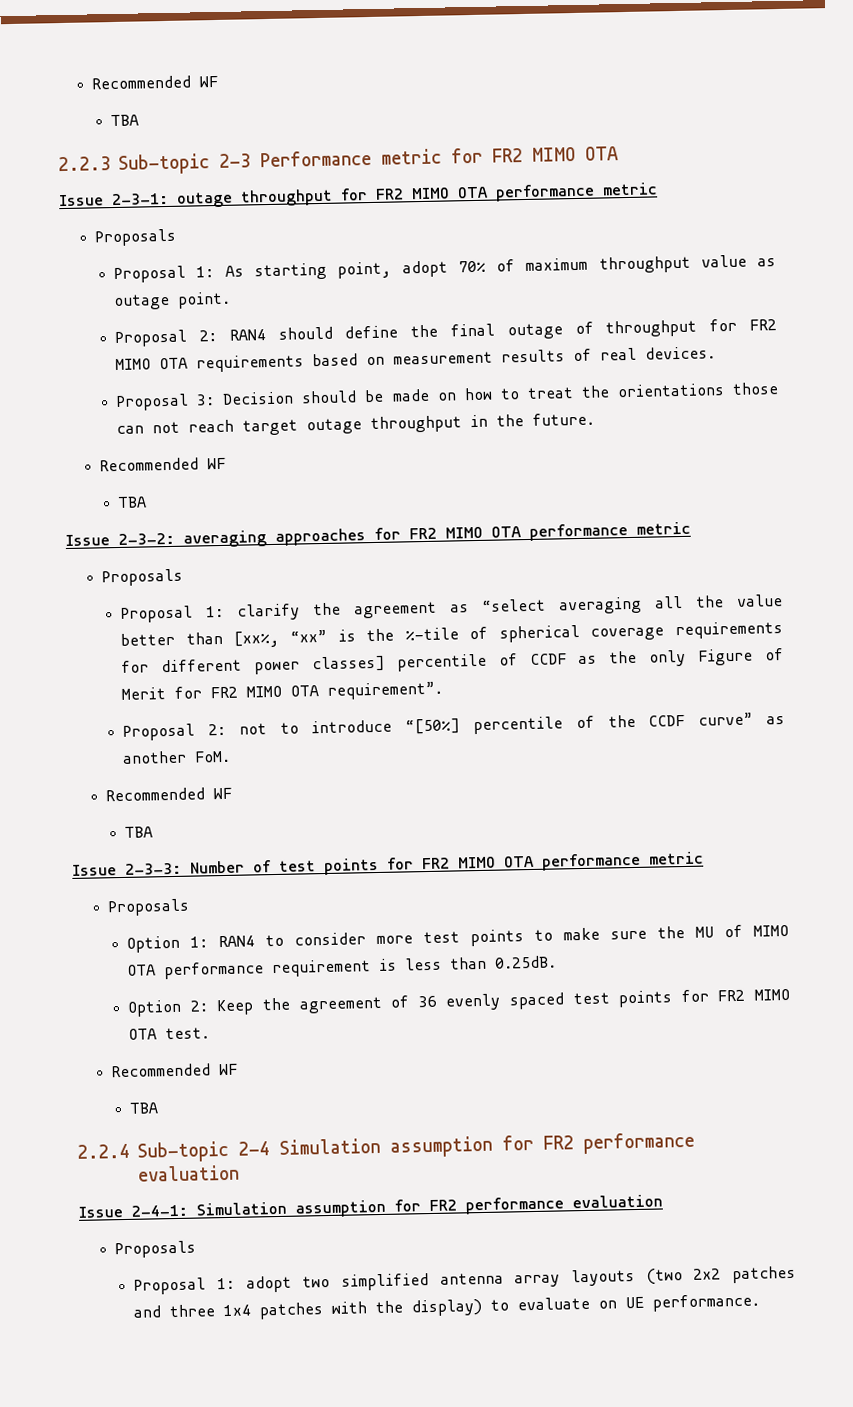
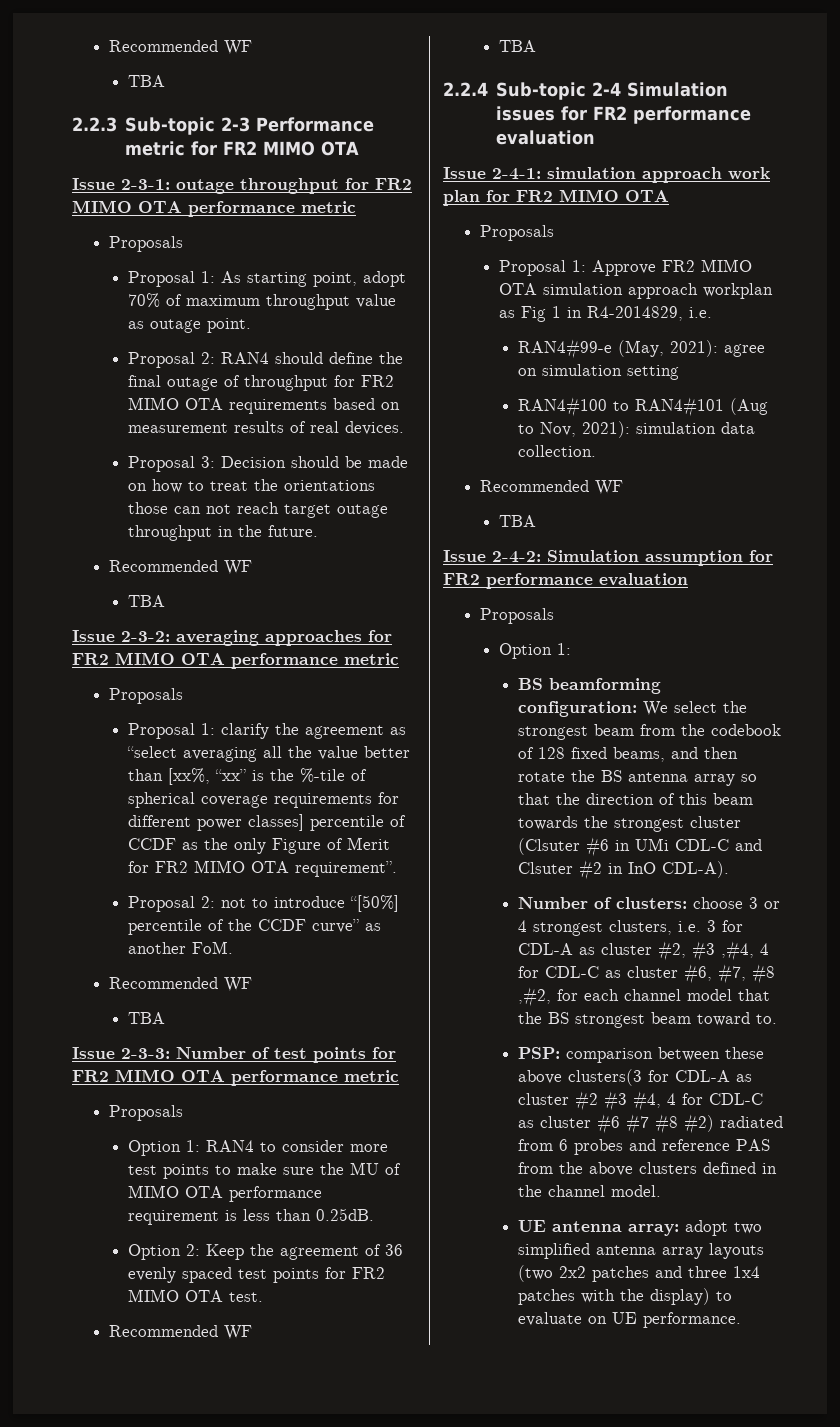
- 2.2.4 Sub-topic 2-4 Simulation assumption for FR2 performance evaluation
+ 2.2.4 Sub-topic 2-4 Simulation issues for FR2 performance evaluation
- Issue 2-4-1: Simulation assumption for FR2 performance evaluation
+ Issue 2-4-1: simulation approach work plan for FR2 MIMO OTA
  Proposals
- Proposal 1: adopt two simplified antenna array layouts (two 2x2 patches and three 1x4 patches with the display) to evaluate on UE performance.
+ Proposal 1: Approve FR2 MIMO OTA simulation approach workplan as Fig 1 in R4-2014829, i.e.
+ RAN4#99-e (May, 2021): agree on simulation setting
+ RAN4#100 to RAN4#101 (Aug to Nov, 2021): simulation data collection.
+ Recommended WF
+ TBA
+ Issue 2-4-2: Simulation assumption for FR2 performance evaluation
+ Proposals
+ Option 1:
+ BS beamforming configuration: We select the strongest beam from the codebook of 128 fixed beams, and then rotate the BS antenna array so that the direction of this beam towards the strongest cluster (Clsuter #6 in UMi CDL-C and Clsuter #2 in InO CDL-A).
+ Number of clusters: choose 3 or 4 strongest clusters, i.e. 3 for CDL-A as cluster #2, #3 ,#4, 4 for CDL-C as cluster #6, #7, #8 ,#2, for each channel model that the BS strongest beam toward to.
+ PSP: comparison between these above clusters(3 for CDL-A as cluster #2 #3 #4, 4 for CDL-C as cluster #6 #7 #8 #2) radiated from 6 probes and reference PAS from the above clusters defined in the channel model.
+ UE antenna array: adopt two simplified antenna array layouts (two 2x2 patches and three 1x4 patches with the display) to evaluate on UE performance.

